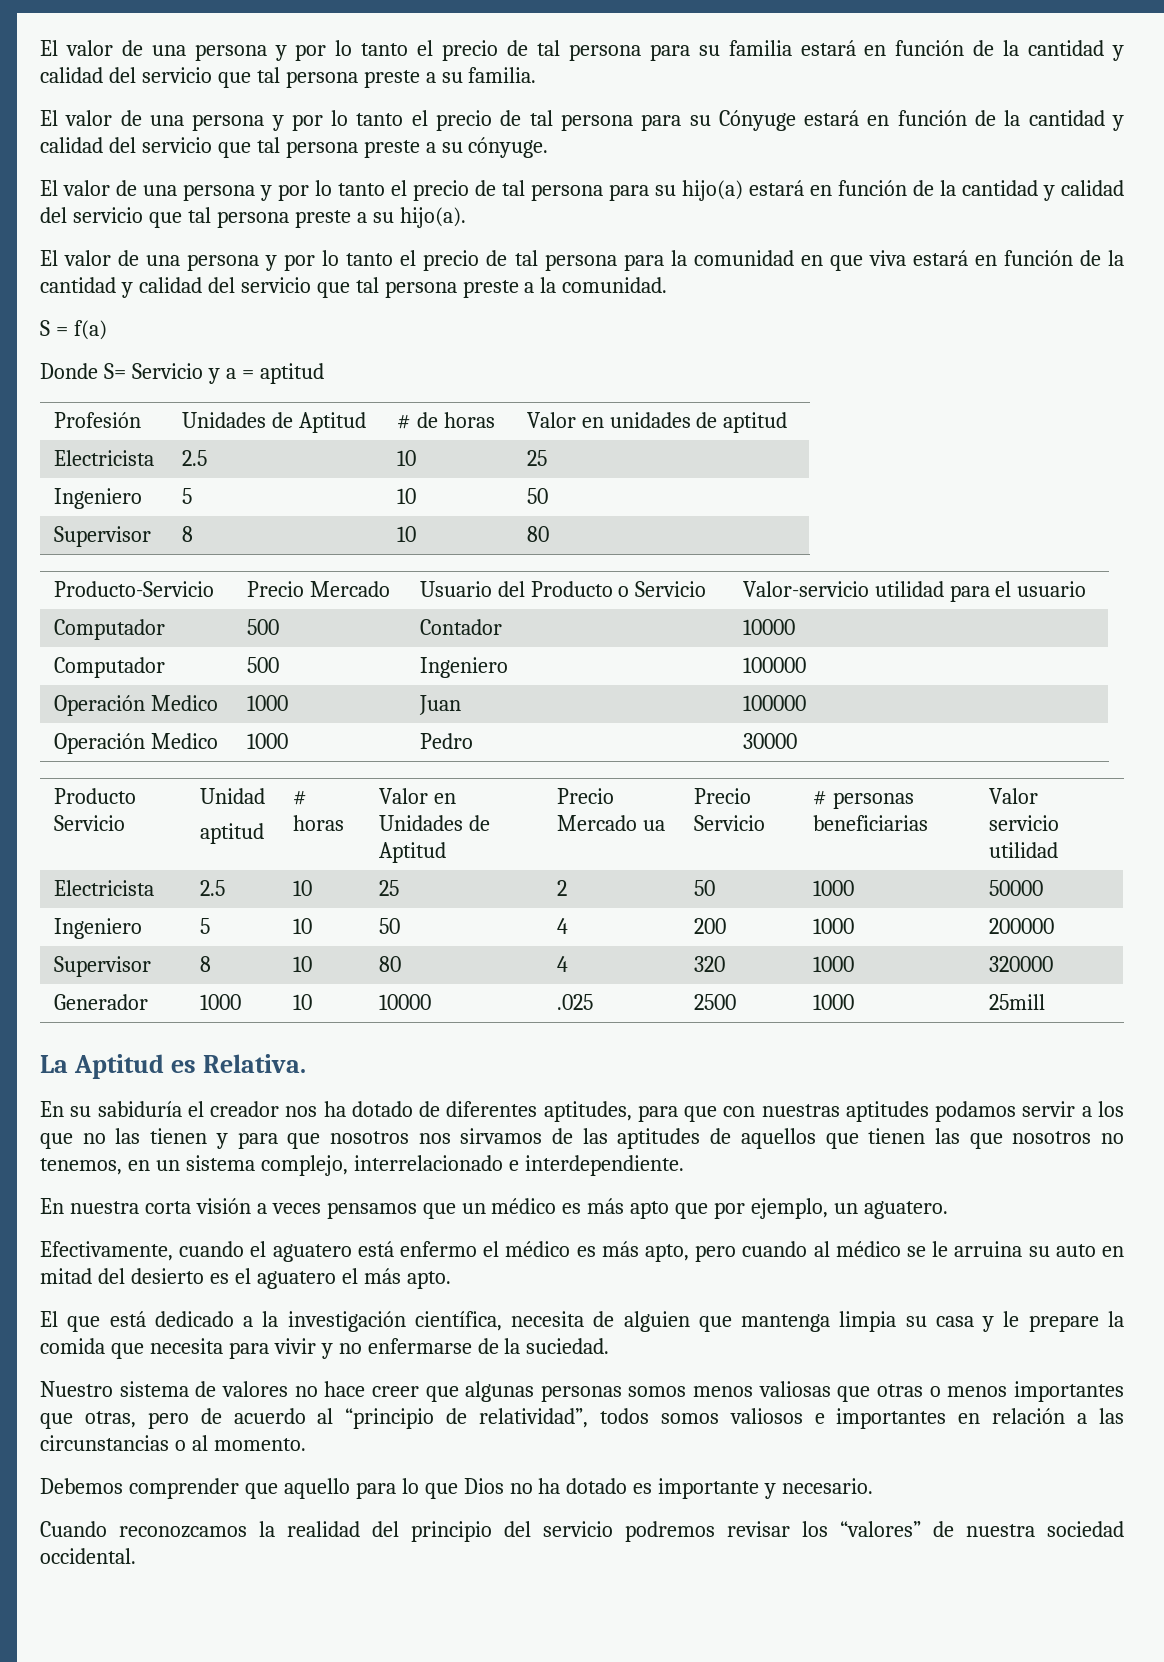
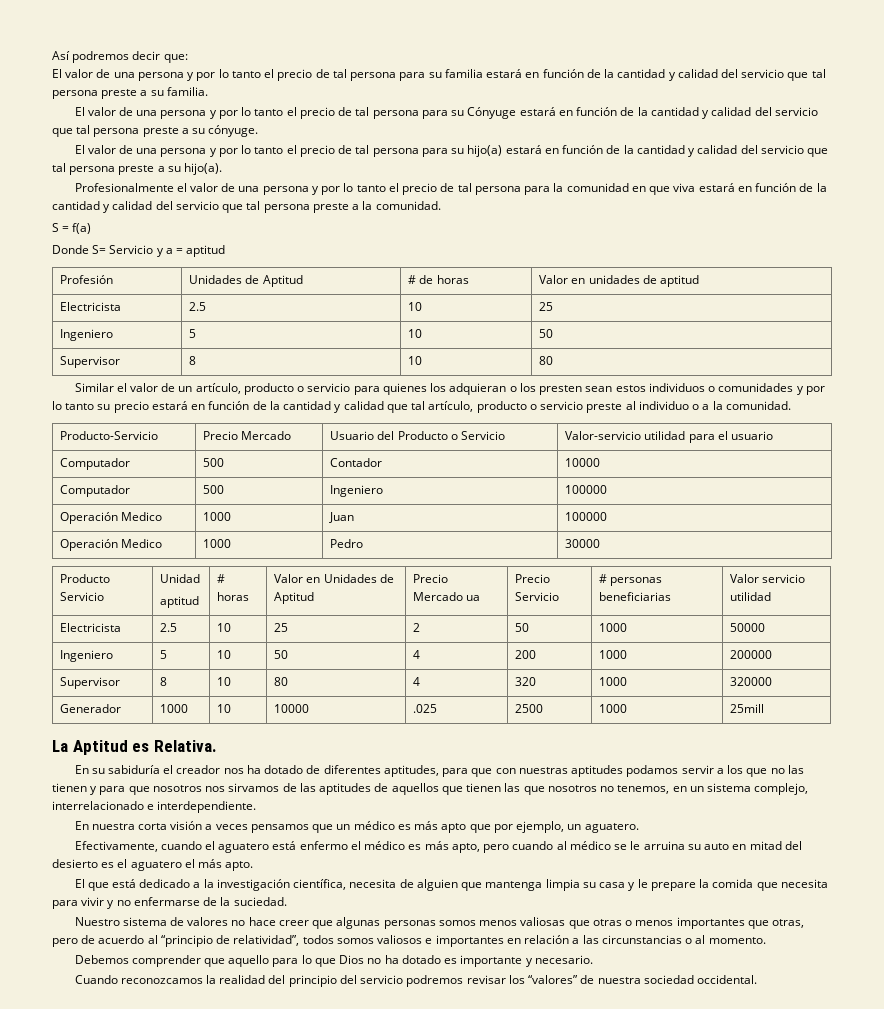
+ Así podremos decir que:
- El valor de una persona y por lo tanto el precio de tal persona para la comunidad en que viva estará en función de la cantidad y calidad del servicio que tal persona preste a la comunidad.
+ Profesionalmente el valor de una persona y por lo tanto el precio de tal persona para la comunidad en que viva estará en función de la cantidad y calidad del servicio que tal persona preste a la comunidad.
+ Similar el valor de un artículo, producto o servicio para quienes los adquieran o los presten sean estos individuos o comunidades y por lo tanto su precio estará en función de la cantidad y calidad que tal artículo, producto o servicio preste al individuo o a la comunidad.

